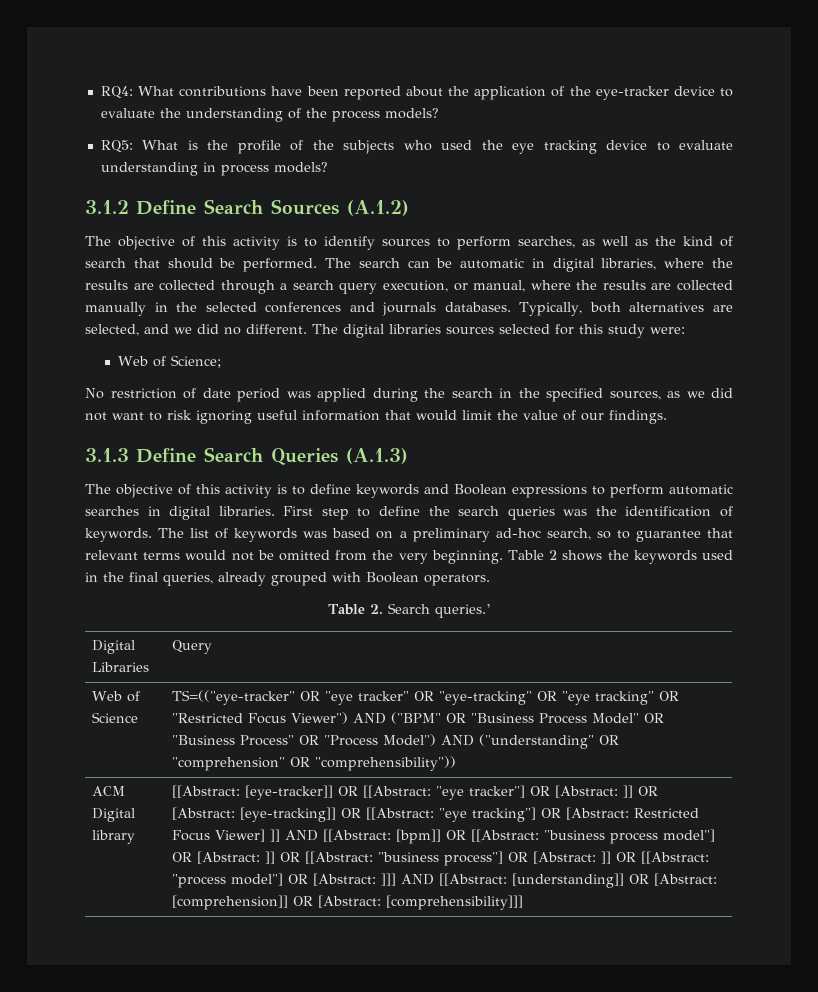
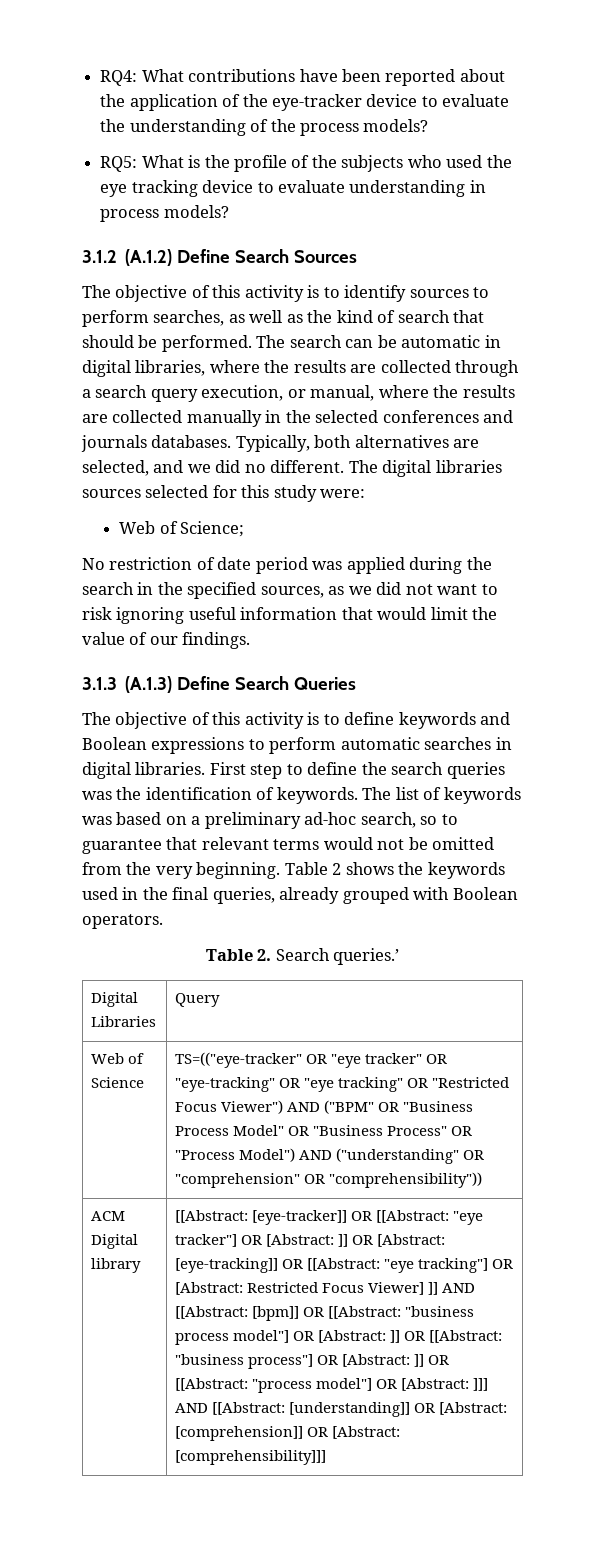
- 3.1.2 Define Search Sources (A.1.2)
+ 3.1.2 (A.1.2) Define Search Sources
- 3.1.3 Define Search Queries (A.1.3)
+ 3.1.3 (A.1.3) Define Search Queries

